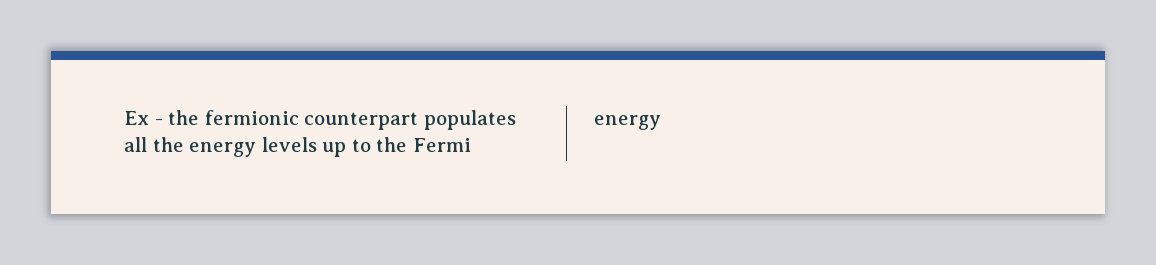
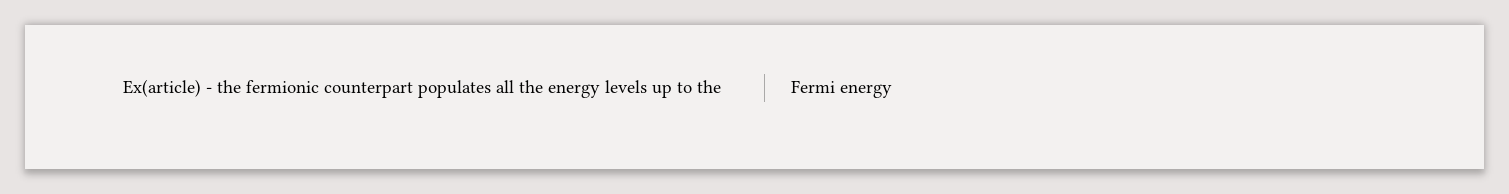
- Ex - the fermionic counterpart populates all the energy levels up to the Fermi energy
+ Ex(article) - the fermionic counterpart populates all the energy levels up to the Fermi energy

